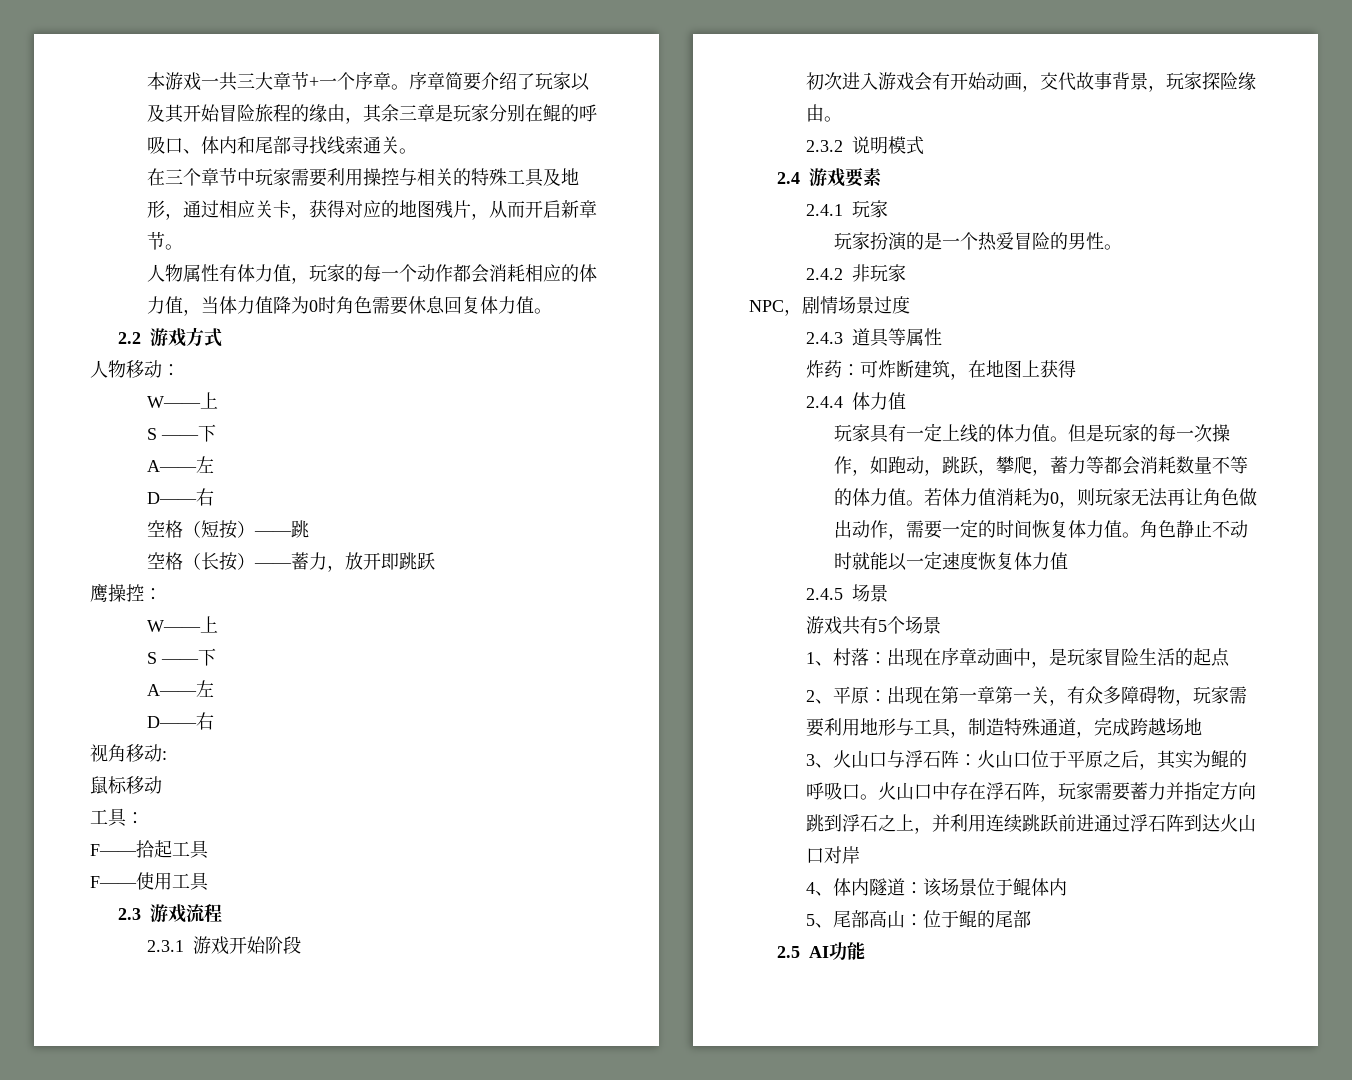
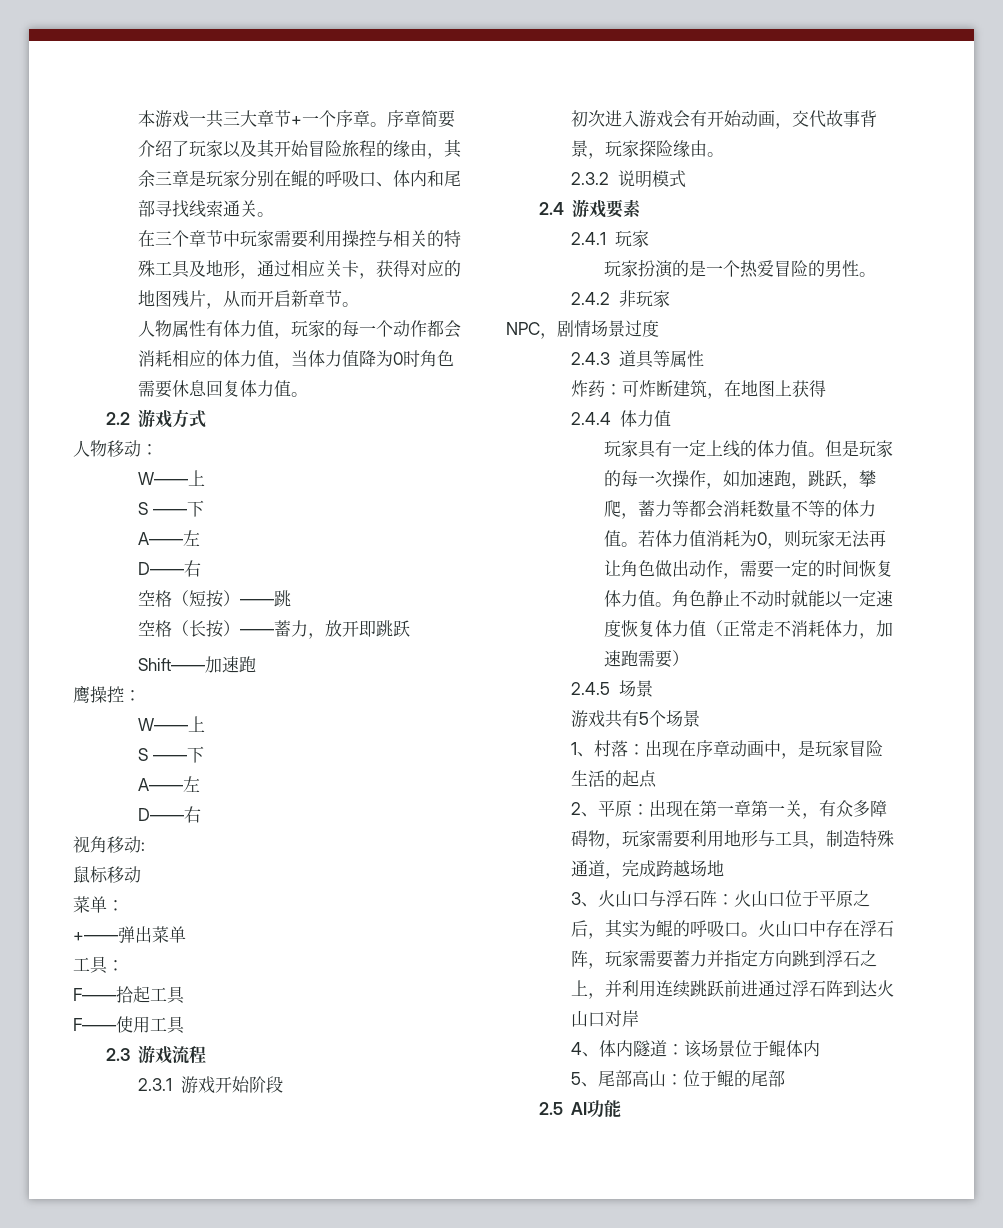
+ Shift——加速跑
+ 菜单：
+ +——弹出菜单
- 但是玩家的每一次操作，如跑动，跳跃，攀爬，蓄力等都会消耗数量不等的体力值。
+ 但是玩家的每一次操作，如加速跑，跳跃，攀爬，蓄力等都会消耗数量不等的体力值。
- 角色静止不动时就能以一定速度恢复体力值
+ 角色静止不动时就能以一定速度恢复体力值（正常走不消耗体力，加速跑需要）

